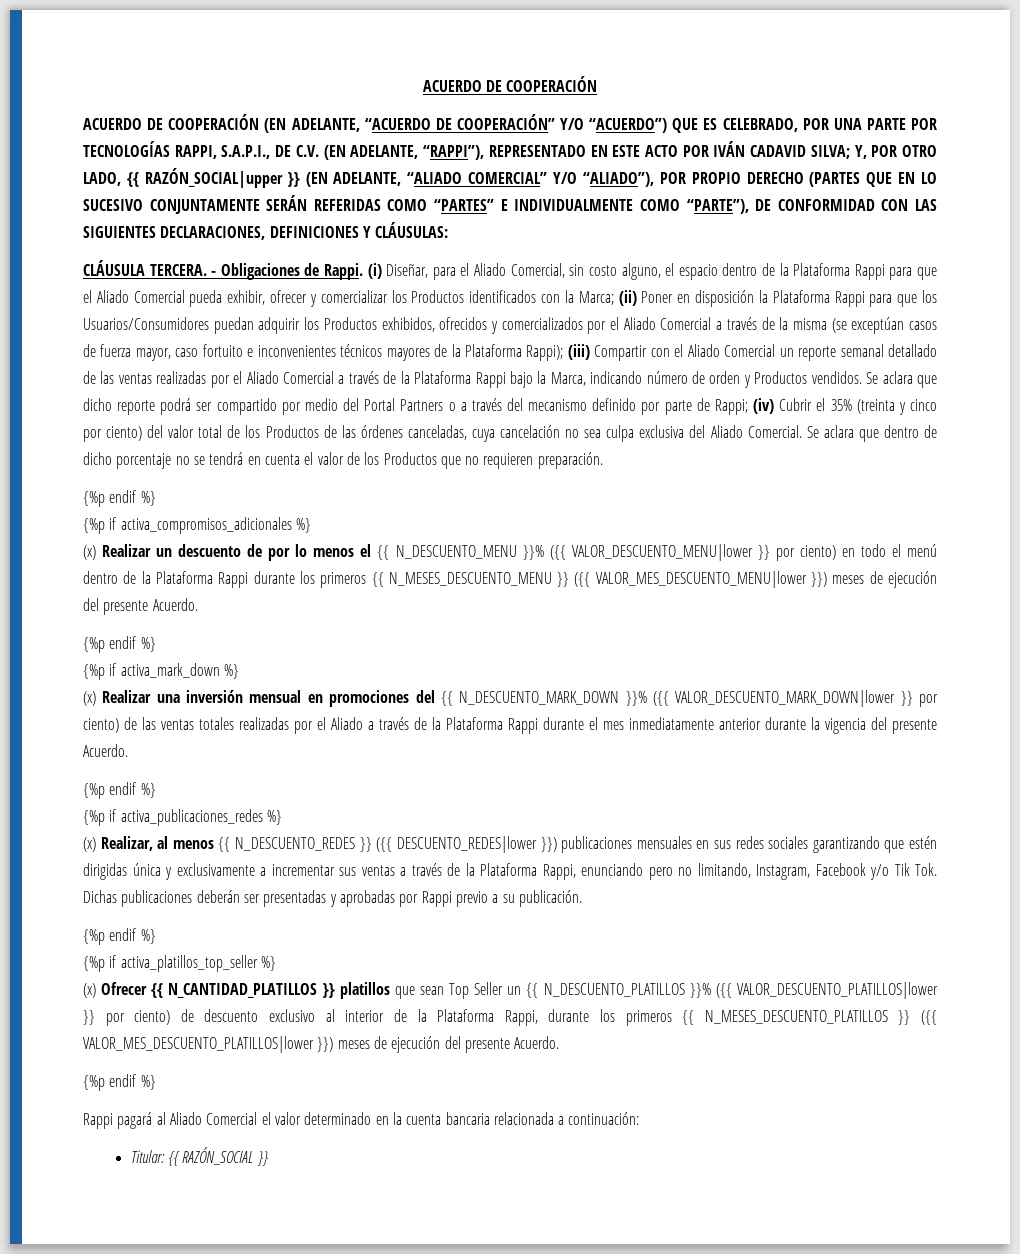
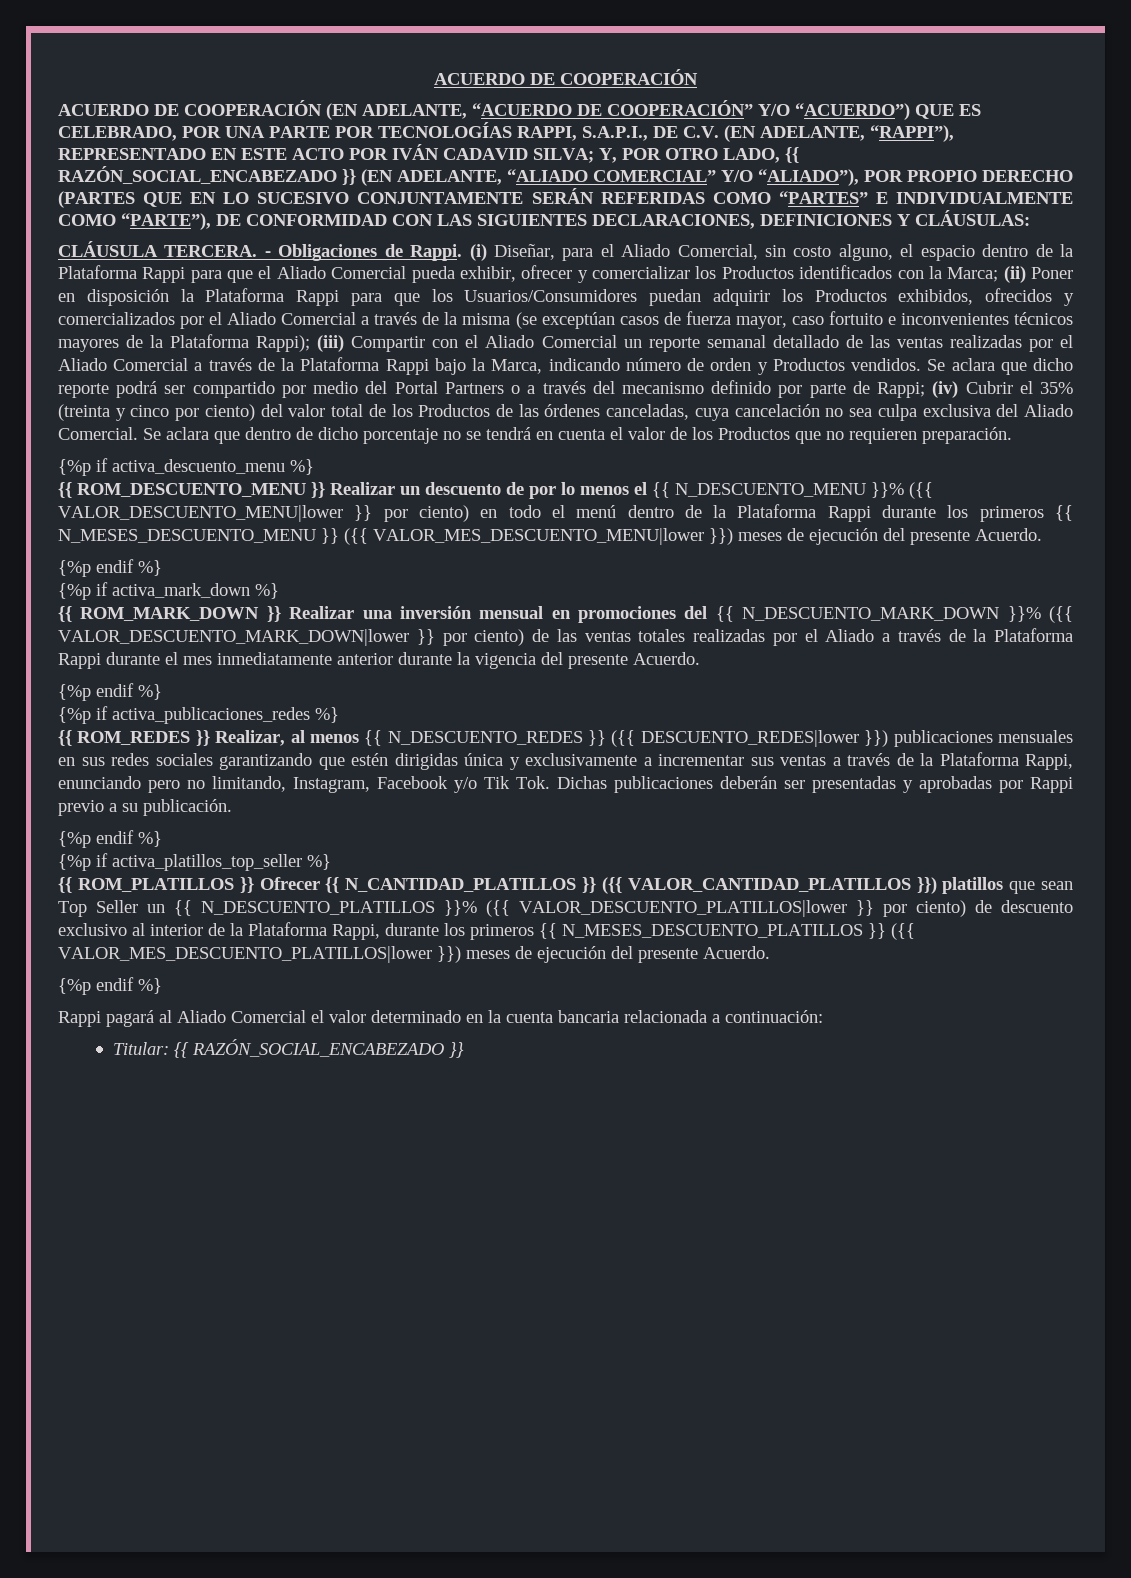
- Y, POR OTRO LADO, {{ RAZÓN_SOCIAL|upper }} (EN ADELANTE, “ALIADO COMERCIAL” Y/O “ALIADO”), POR PROPIO DERECHO (PARTES QUE EN LO SUCESIVO CONJUNTAMENTE SERÁN REFERIDAS COMO “PARTES” E INDIVIDUALMENTE COMO “PARTE”), DE CONFORMIDAD CON LAS SIGUIENTES DECLARACIONES, DEFINICIONES Y CLÁUSULAS:
+ Y, POR OTRO LADO, {{ RAZÓN_SOCIAL_ENCABEZADO }} (EN ADELANTE, “ALIADO COMERCIAL” Y/O “ALIADO”), POR PROPIO DERECHO (PARTES QUE EN LO SUCESIVO CONJUNTAMENTE SERÁN REFERIDAS COMO “PARTES” E INDIVIDUALMENTE COMO “PARTE”), DE CONFORMIDAD CON LAS SIGUIENTES DECLARACIONES, DEFINICIONES Y CLÁUSULAS:
  Se aclara que dentro de dicho porcentaje no se tendrá en cuenta el valor de los Productos que no requieren preparación.
- {%p endif %}
- {%p if activa_compromisos_adicionales %}
- (x) Realizar un descuento de por lo menos el {{ N_DESCUENTO_MENU }}% ({{ VALOR_DESCUENTO_MENU|lower }} por ciento) en todo el menú dentro de la Plataforma Rappi durante los primeros {{ N_MESES_DESCUENTO_MENU }} ({{ VALOR_MES_DESCUENTO_MENU|lower }}) meses de ejecución del presente Acuerdo.
+ {%p if activa_descuento_menu %}
+ {{ ROM_DESCUENTO_MENU }} Realizar un descuento de por lo menos el {{ N_DESCUENTO_MENU }}% ({{ VALOR_DESCUENTO_MENU|lower }} por ciento) en todo el menú dentro de la Plataforma Rappi durante los primeros {{ N_MESES_DESCUENTO_MENU }} ({{ VALOR_MES_DESCUENTO_MENU|lower }}) meses de ejecución del presente Acuerdo.
- (x) Realizar una inversión mensual en promociones del {{ N_DESCUENTO_MARK_DOWN }}% ({{ VALOR_DESCUENTO_MARK_DOWN|lower }} por ciento) de las ventas totales realizadas por el Aliado a través de la Plataforma Rappi durante el mes inmediatamente anterior durante la vigencia del presente Acuerdo.
+ {{ ROM_MARK_DOWN }} Realizar una inversión mensual en promociones del {{ N_DESCUENTO_MARK_DOWN }}% ({{ VALOR_DESCUENTO_MARK_DOWN|lower }} por ciento) de las ventas totales realizadas por el Aliado a través de la Plataforma Rappi durante el mes inmediatamente anterior durante la vigencia del presente Acuerdo.
- (x) Realizar, al menos {{ N_DESCUENTO_REDES }} ({{ DESCUENTO_REDES|lower }}) publicaciones mensuales en sus redes sociales garantizando que estén dirigidas única y exclusivamente a incrementar sus ventas a través de la Plataforma Rappi, enunciando pero no limitando, Instagram, Facebook y/o Tik Tok. Dichas publicaciones deberán ser presentadas y aprobadas por Rappi previo a su publicación.
+ {{ ROM_REDES }} Realizar, al menos {{ N_DESCUENTO_REDES }} ({{ DESCUENTO_REDES|lower }}) publicaciones mensuales en sus redes sociales garantizando que estén dirigidas única y exclusivamente a incrementar sus ventas a través de la Plataforma Rappi, enunciando pero no limitando, Instagram, Facebook y/o Tik Tok. Dichas publicaciones deberán ser presentadas y aprobadas por Rappi previo a su publicación.
- (x) Ofrecer {{ N_CANTIDAD_PLATILLOS }} platillos que sean Top Seller un {{ N_DESCUENTO_PLATILLOS }}% ({{ VALOR_DESCUENTO_PLATILLOS|lower }} por ciento) de descuento exclusivo al interior de la Plataforma Rappi, durante los primeros {{ N_MESES_DESCUENTO_PLATILLOS }} ({{ VALOR_MES_DESCUENTO_PLATILLOS|lower }}) meses de ejecución del presente Acuerdo.
+ {{ ROM_PLATILLOS }} Ofrecer {{ N_CANTIDAD_PLATILLOS }} ({{ VALOR_CANTIDAD_PLATILLOS }}) platillos que sean Top Seller un {{ N_DESCUENTO_PLATILLOS }}% ({{ VALOR_DESCUENTO_PLATILLOS|lower }} por ciento) de descuento exclusivo al interior de la Plataforma Rappi, durante los primeros {{ N_MESES_DESCUENTO_PLATILLOS }} ({{ VALOR_MES_DESCUENTO_PLATILLOS|lower }}) meses de ejecución del presente Acuerdo.
- Titular: {{ RAZÓN_SOCIAL }}
+ Titular: {{ RAZÓN_SOCIAL_ENCABEZADO }}

